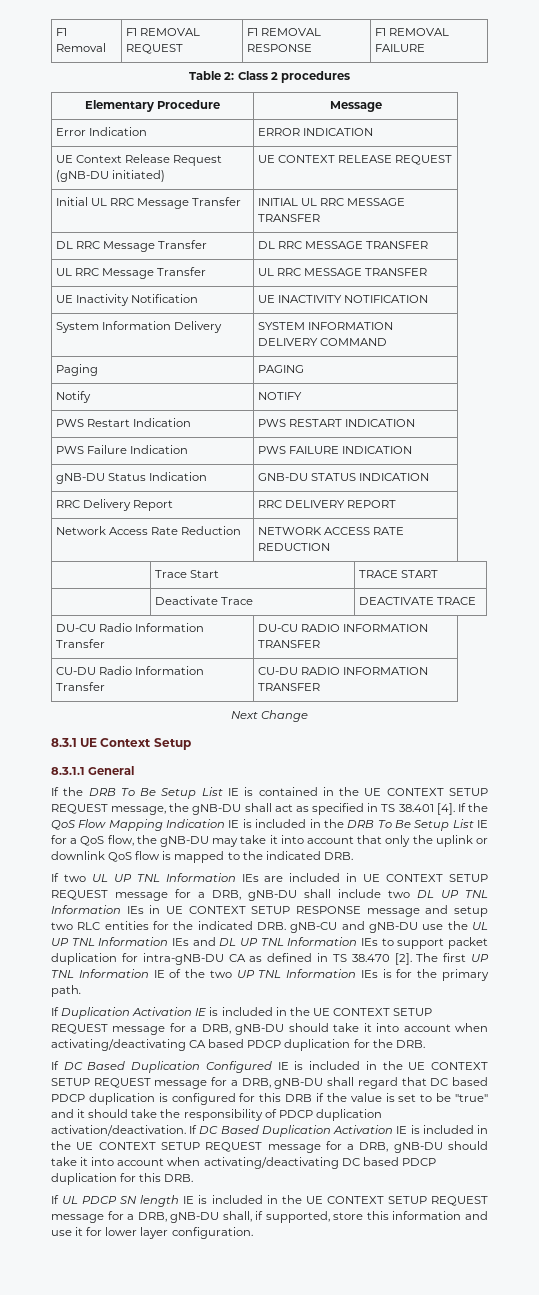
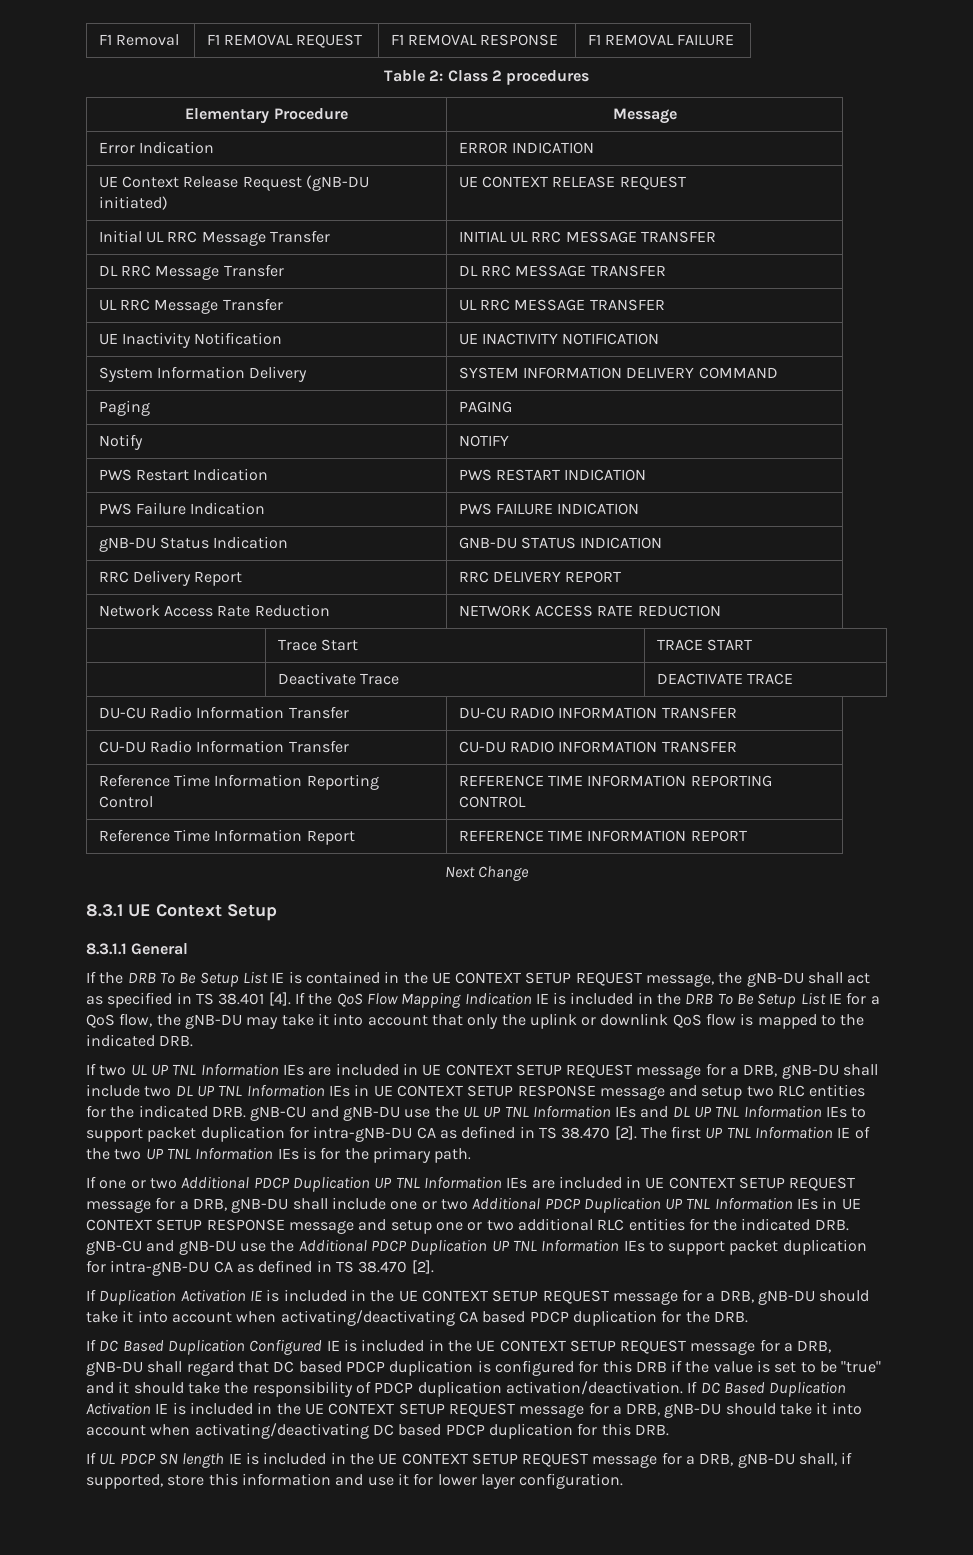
+ Reference Time Information Reporting Control | REFERENCE TIME INFORMATION REPORTING CONTROL
+ Reference Time Information Report | REFERENCE TIME INFORMATION REPORT
+ If one or two Additional PDCP Duplication UP TNL Information IEs are included in UE CONTEXT SETUP REQUEST message for a DRB, gNB-DU shall include one or two Additional PDCP Duplication UP TNL Information IEs in UE CONTEXT SETUP RESPONSE message and setup one or two additional RLC entities for the indicated DRB. gNB-CU and gNB-DU use the Additional PDCP Duplication UP TNL Information IEs to support packet duplication for intra-gNB-DU CA as defined in TS 38.470 [2].

